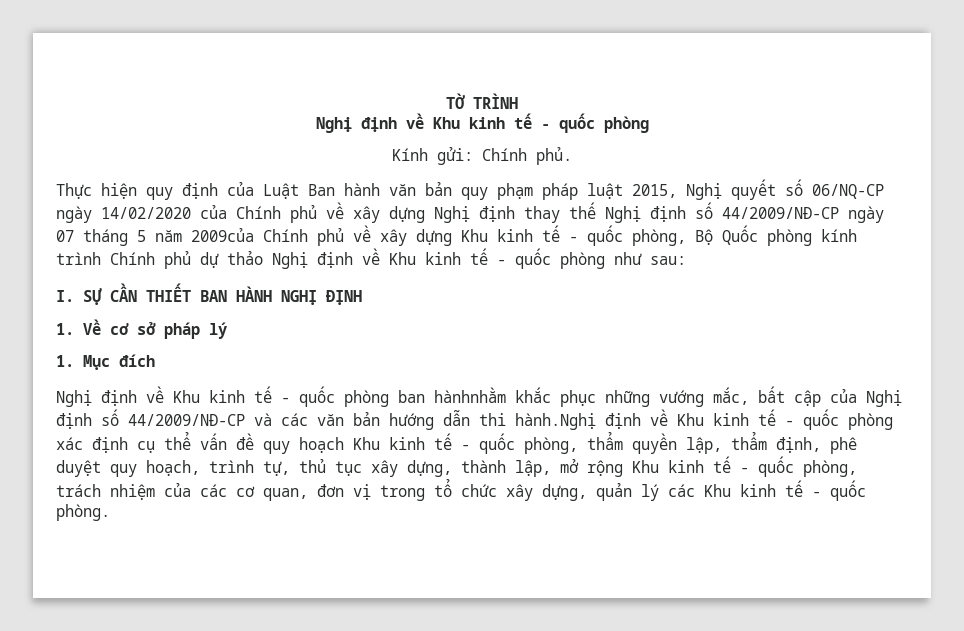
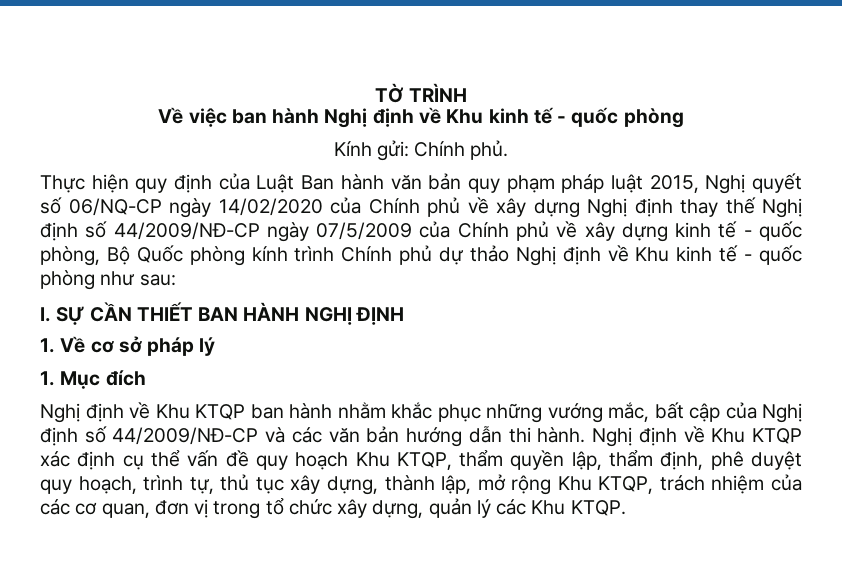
  TỜ TRÌNH
- Nghị định về Khu kinh tế - quốc phòng
+ Về việc ban hành Nghị định về Khu kinh tế - quốc phòng
- Thực hiện quy định của Luật Ban hành văn bản quy phạm pháp luật 2015, Nghị quyết số 06/NQ-CP ngày 14/02/2020 của Chính phủ về xây dựng Nghị định thay thế Nghị định số 44/2009/NĐ-CP ngày 07 tháng 5 năm 2009của Chính phủ về xây dựng Khu kinh tế - quốc phòng, Bộ Quốc phòng kính trình Chính phủ dự thảo Nghị định về Khu kinh tế - quốc phòng như sau:
+ Thực hiện quy định của Luật Ban hành văn bản quy phạm pháp luật 2015, Nghị quyết số 06/NQ-CP ngày 14/02/2020 của Chính phủ về xây dựng Nghị định thay thế Nghị định số 44/2009/NĐ-CP ngày 07/5/2009 của Chính phủ về xây dựng kinh tế - quốc phòng, Bộ Quốc phòng kính trình Chính phủ dự thảo Nghị định về Khu kinh tế - quốc phòng như sau:
- Nghị định về Khu kinh tế - quốc phòng ban hànhnhằm khắc phục những vướng mắc, bất cập của Nghị định số 44/2009/NĐ-CP và các văn bản hướng dẫn thi hành.Nghị định về Khu kinh tế - quốc phòng xác định cụ thể vấn đề quy hoạch Khu kinh tế - quốc phòng, thẩm quyền lập, thẩm định, phê duyệt quy hoạch, trình tự, thủ tục xây dựng, thành lập, mở rộng Khu kinh tế - quốc phòng, trách nhiệm của các cơ quan, đơn vị trong tổ chức xây dựng, quản lý các Khu kinh tế - quốc phòng.
+ Nghị định về Khu KTQP ban hành nhằm khắc phục những vướng mắc, bất cập của Nghị định số 44/2009/NĐ-CP và các văn bản hướng dẫn thi hành. Nghị định về Khu KTQP xác định cụ thể vấn đề quy hoạch Khu KTQP, thẩm quyền lập, thẩm định, phê duyệt quy hoạch, trình tự, thủ tục xây dựng, thành lập, mở rộng Khu KTQP, trách nhiệm của các cơ quan, đơn vị trong tổ chức xây dựng, quản lý các Khu KTQP.

